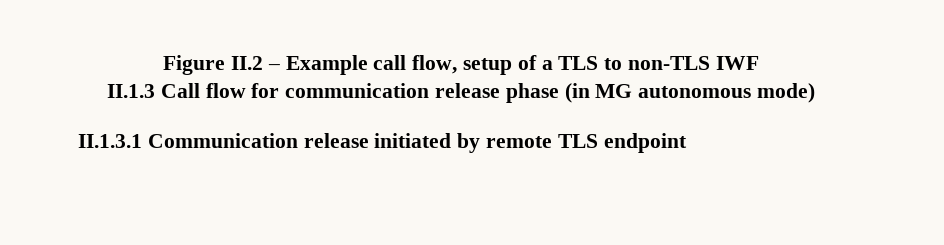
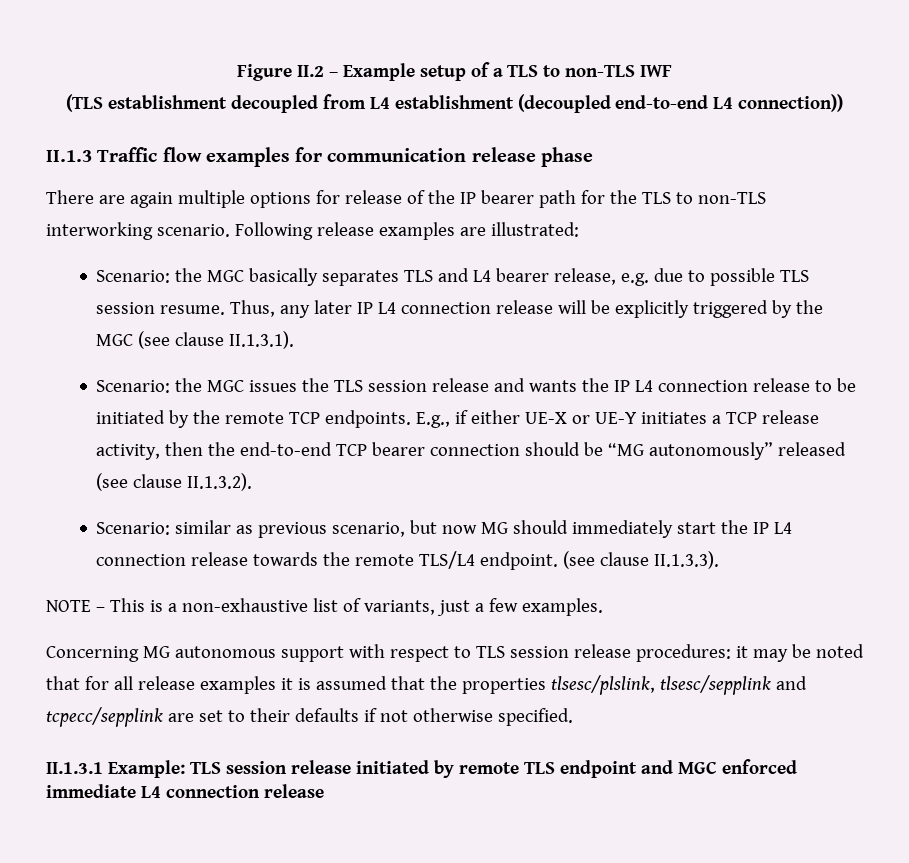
- Figure II.2 – Example call flow, setup of a TLS to non-TLS IWF
+ Figure II.2 – Example setup of a TLS to non-TLS IWF
- II.1.3 Call flow for communication release phase (in MG autonomous mode)
- II.1.3.1 Communication release initiated by remote TLS endpoint
+ (TLS establishment decoupled from L4 establishment (decoupled end-to-end L4 connection))
+ II.1.3 Traffic flow examples for communication release phase
+ There are again multiple options for release of the IP bearer path for the TLS to non-TLS interworking scenario. Following release examples are illustrated:
+ Scenario: the MGC basically separates TLS and L4 bearer release, e.g. due to possible TLS session resume. Thus, any later IP L4 connection release will be explicitly triggered by the MGC (see clause II.1.3.1).
+ Scenario: the MGC issues the TLS session release and wants the IP L4 connection release to be initiated by the remote TCP endpoints. E.g., if either UE-X or UE-Y initiates a TCP release activity, then the end-to-end TCP bearer connection should be “MG autonomously” released (see clause II.1.3.2).
+ Scenario: similar as previous scenario, but now MG should immediately start the IP L4 connection release towards the remote TLS/L4 endpoint. (see clause II.1.3.3).
+ NOTE – This is a non-exhaustive list of variants, just a few examples.
+ Concerning MG autonomous support with respect to TLS session release procedures: it may be noted that for all release examples it is assumed that the properties tlsesc/plslink, tlsesc/sepplink and tcpecc/sepplink are set to their defaults if not otherwise specified.
+ II.1.3.1 Example: TLS session release initiated by remote TLS endpoint and MGC enforced immediate L4 connection release

